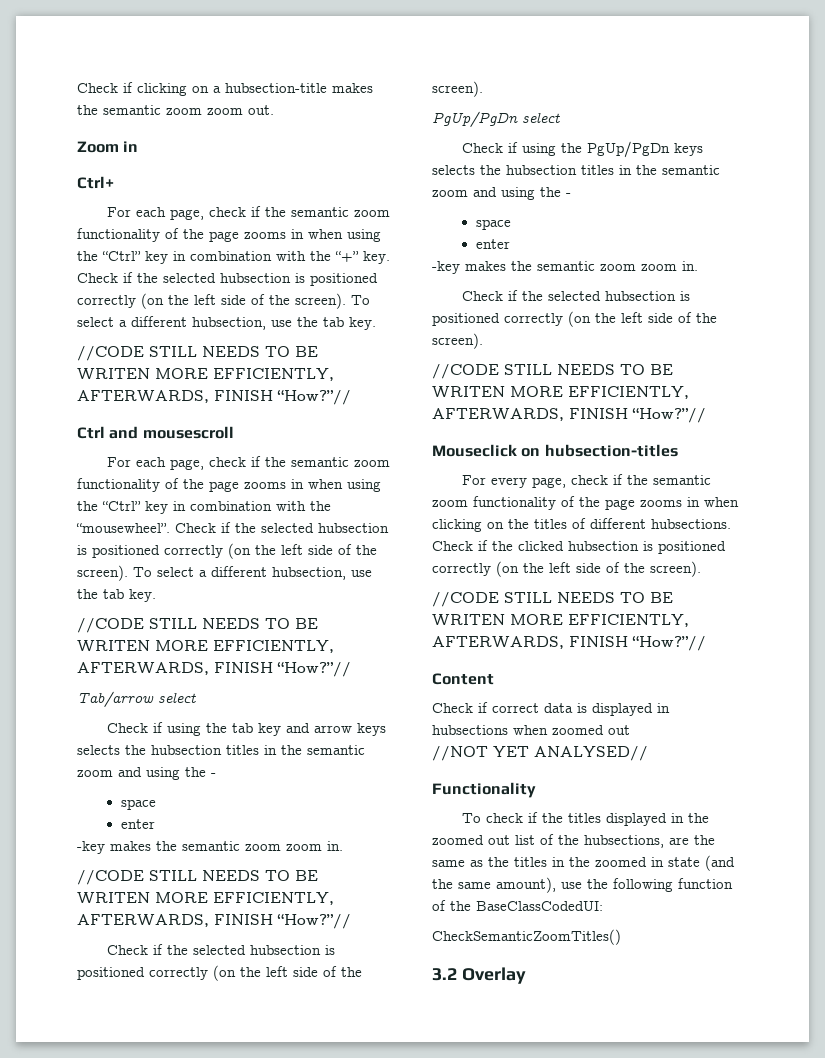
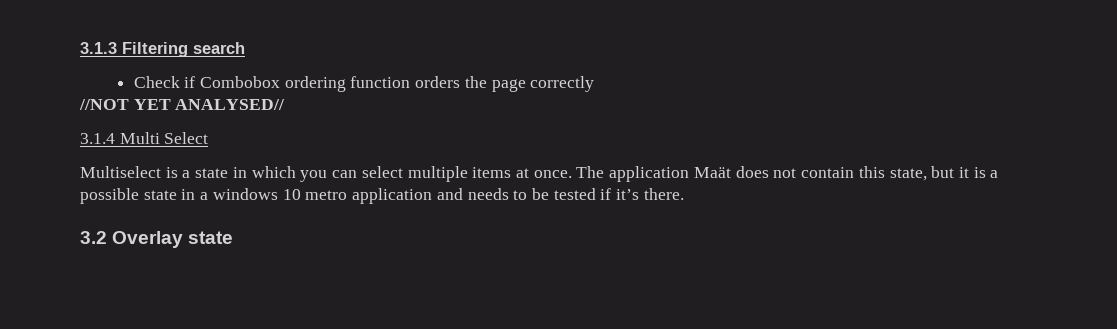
- Check if clicking on a hubsection-title makes the semantic zoom zoom out.
- Zoom in
- Ctrl+
- For each page, check if the semantic zoom functionality of the page zooms in when using the “Ctrl” key in combination with the “+” key. Check if the selected hubsection is positioned correctly (on the left side of the screen). To select a different hubsection, use the tab key.
- //CODE STILL NEEDS TO BE WRITEN MORE EFFICIENTLY, AFTERWARDS, FINISH “How?”//
- Ctrl and mousescroll
- For each page, check if the semantic zoom functionality of the page zooms in when using the “Ctrl” key in combination with the “mousewheel”. Check if the selected hubsection is positioned correctly (on the left side of the screen). To select a different hubsection, use the tab key.
- //CODE STILL NEEDS TO BE WRITEN MORE EFFICIENTLY, AFTERWARDS, FINISH “How?”//
- Tab/arrow select
- Check if using the tab key and arrow keys selects the hubsection titles in the semantic zoom and using the -
- space
- enter
- -key makes the semantic zoom zoom in.
- //CODE STILL NEEDS TO BE WRITEN MORE EFFICIENTLY, AFTERWARDS, FINISH “How?”//
- Check if the selected hubsection is positioned correctly (on the left side of the screen).
- PgUp/PgDn select
- Check if using the PgUp/PgDn keys selects the hubsection titles in the semantic zoom and using the -
- space
- enter
- -key makes the semantic zoom zoom in.
- Check if the selected hubsection is positioned correctly (on the left side of the screen).
- //CODE STILL NEEDS TO BE WRITEN MORE EFFICIENTLY, AFTERWARDS, FINISH “How?”//
- Mouseclick on hubsection-titles
- For every page, check if the semantic zoom functionality of the page zooms in when clicking on the titles of different hubsections. Check if the clicked hubsection is positioned correctly (on the left side of the screen).
- //CODE STILL NEEDS TO BE WRITEN MORE EFFICIENTLY, AFTERWARDS, FINISH “How?”//
- Content
- Check if correct data is displayed in hubsections when zoomed out
+ 3.1.3 Filtering search
+ Check if Combobox ordering function orders the page correctly
  //NOT YET ANALYSED//
- Functionality
- To check if the titles displayed in the zoomed out list of the hubsections, are the same as the titles in the zoomed in state (and the same amount), use the following function of the BaseClassCodedUI:
- CheckSemanticZoomTitles()
+ 3.1.4 Multi Select
+ Multiselect is a state in which you can select multiple items at once. The application Maät does not contain this state, but it is a possible state in a windows 10 metro application and needs to be tested if it’s there.
- 3.2 Overlay
+ 3.2 Overlay state

